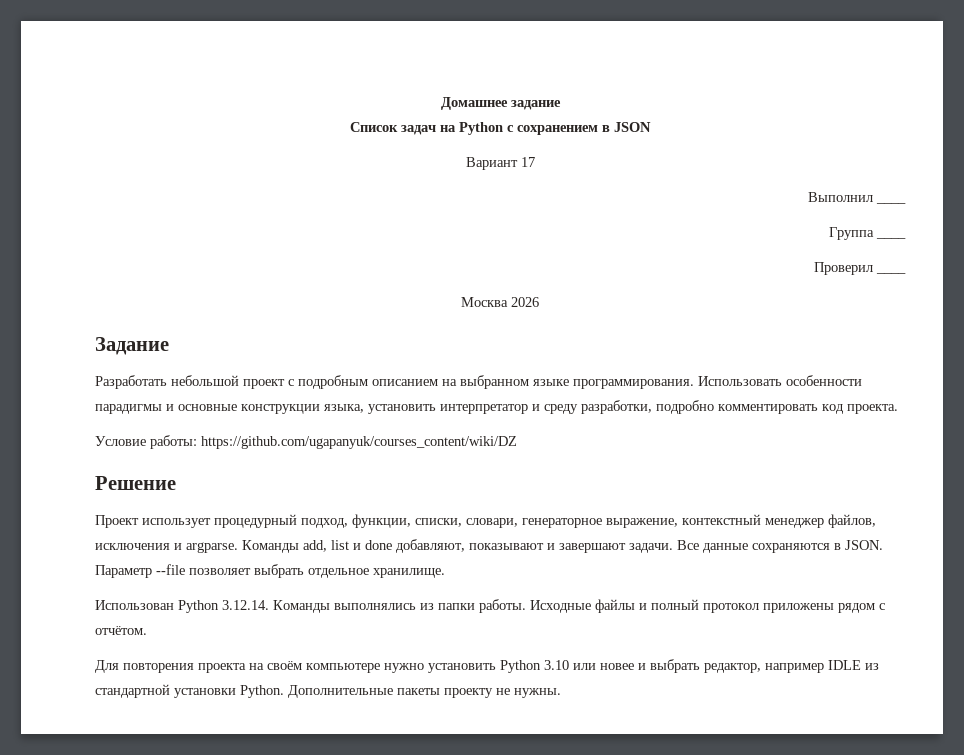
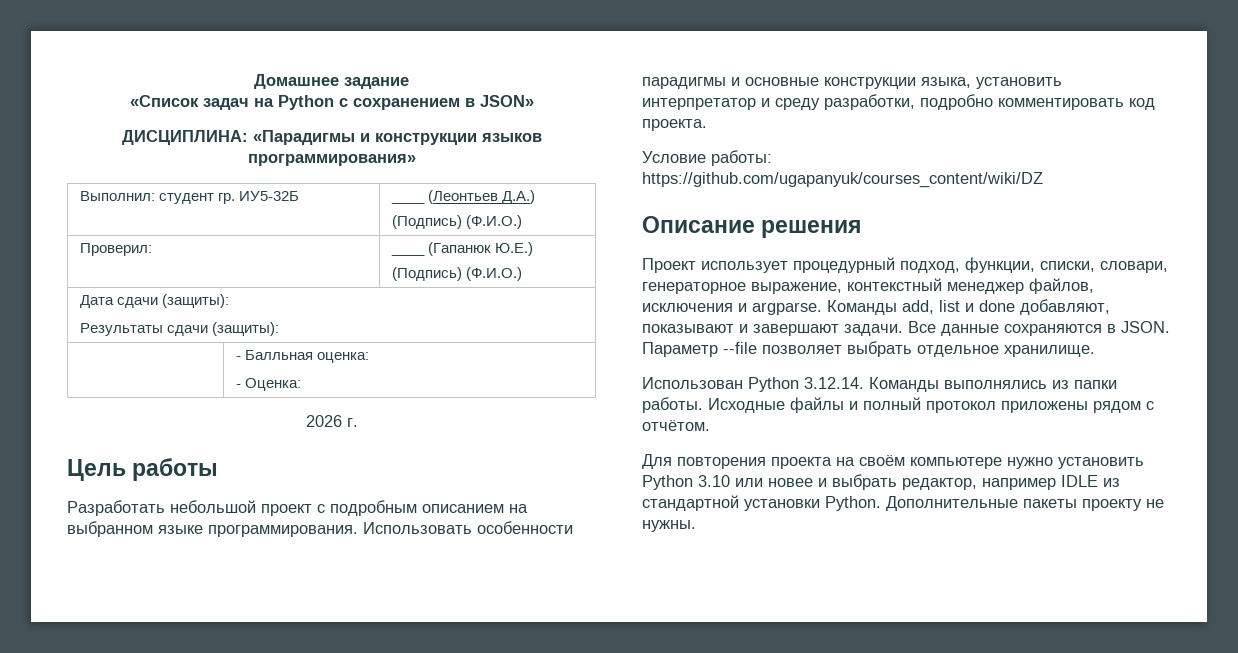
- Список задач на Python с сохранением в JSON
- Вариант 17
- Выполнил ____
- Группа ____
- Проверил ____
- Москва 2026
- Задание
+ «Список задач на Python с сохранением в JSON»
+ ДИСЦИПЛИНА: «Парадигмы и конструкции языков программирования»
+ Выполнил: студент гр. ИУ5-32Б | ____ (Леонтьев Д.А.)
+ (Подпись) (Ф.И.О.)
+ Проверил: | ____ (Гапанюк Ю.Е.)
+ (Подпись) (Ф.И.О.)
+ Дата сдачи (защиты):
+ Результаты сдачи (защиты):
+ | - Балльная оценка:
+ - Оценка:
+ 2026 г.
+ Цель работы
- Решение
+ Описание решения

